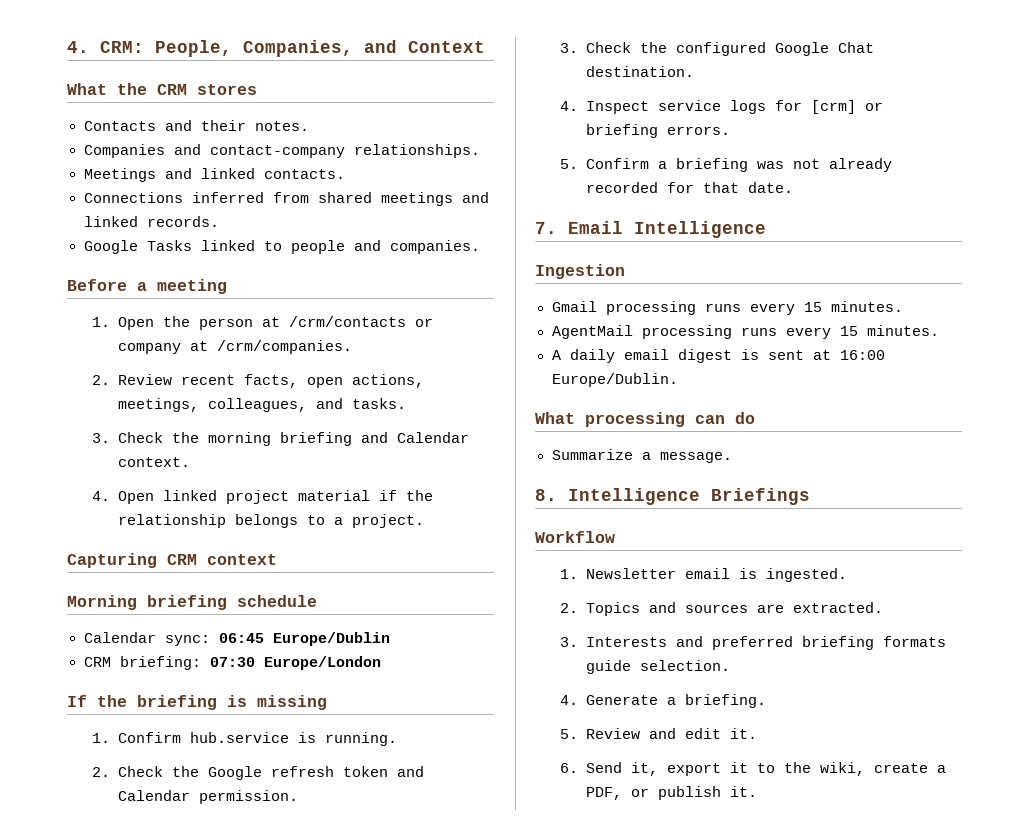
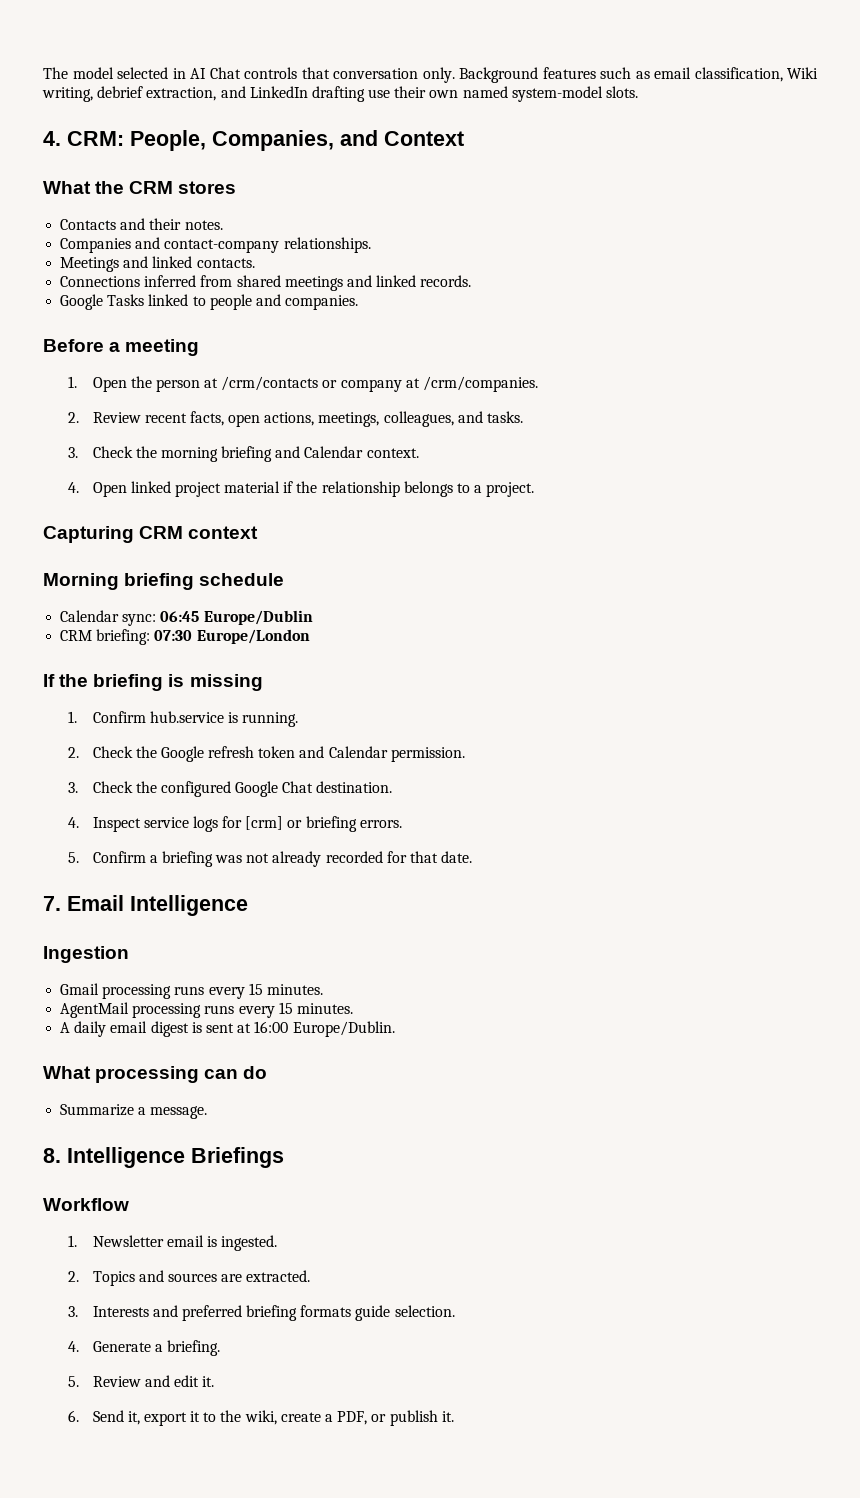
+ The model selected in AI Chat controls that conversation only. Background features such as email classification, Wiki writing, debrief extraction, and LinkedIn drafting use their own named system-model slots.

